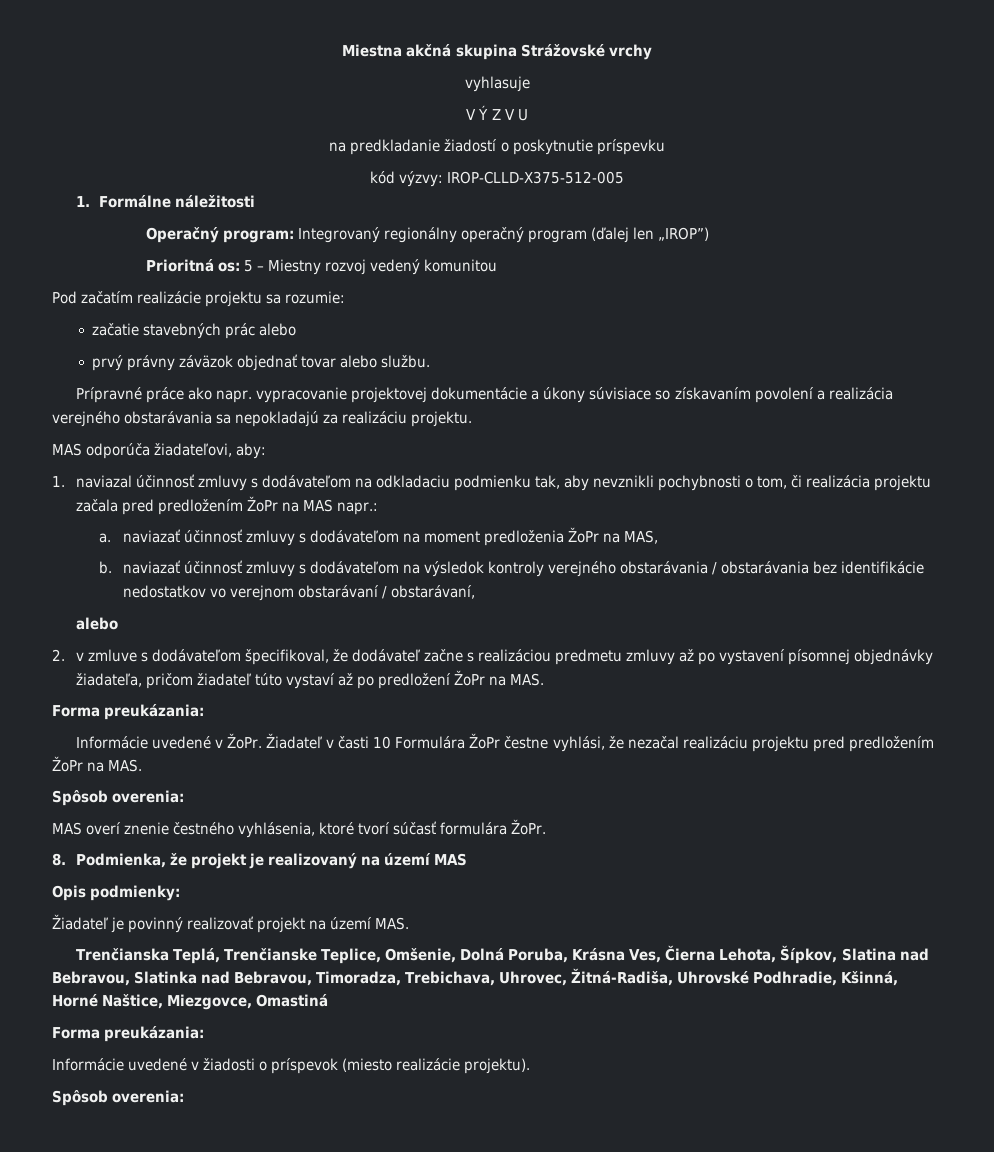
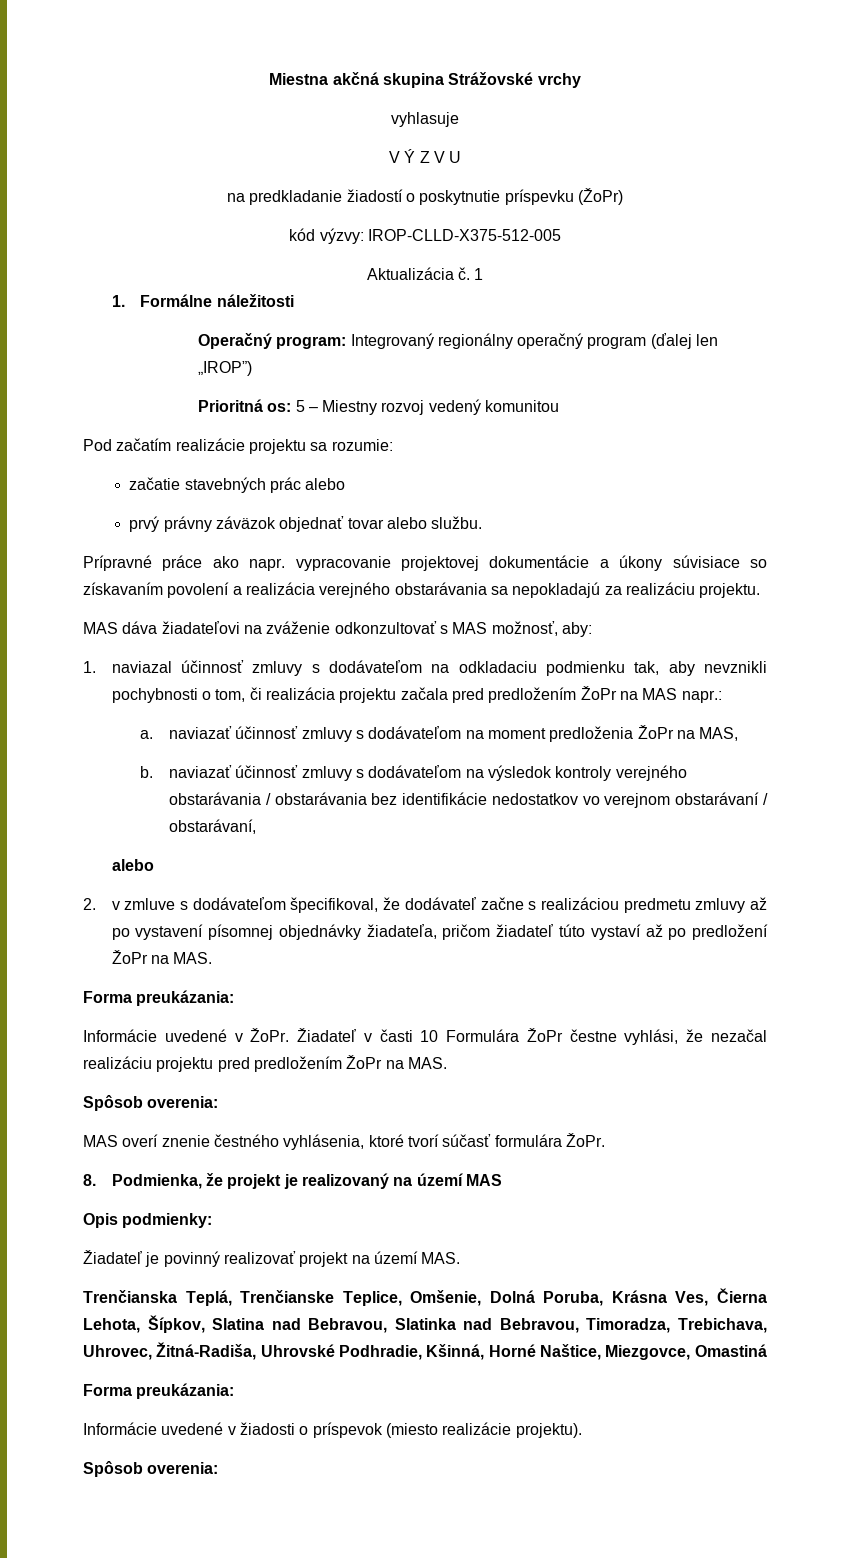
- na predkladanie žiadostí o poskytnutie príspevku
+ na predkladanie žiadostí o poskytnutie príspevku (ŽoPr)
+ Aktualizácia č. 1
- MAS odporúča žiadateľovi, aby:
+ MAS dáva žiadateľovi na zváženie odkonzultovať s MAS možnosť, aby:

